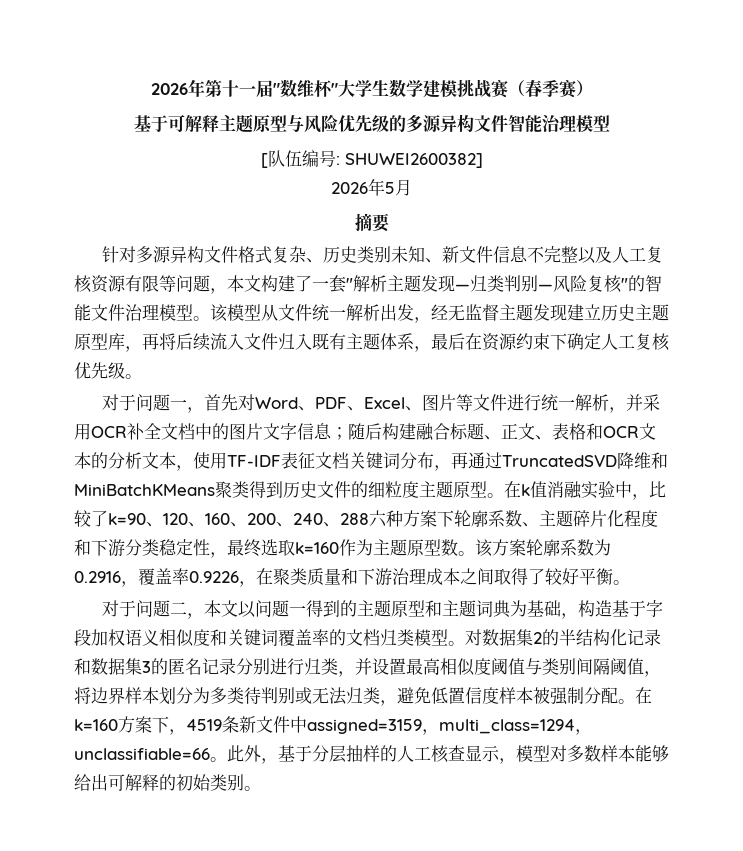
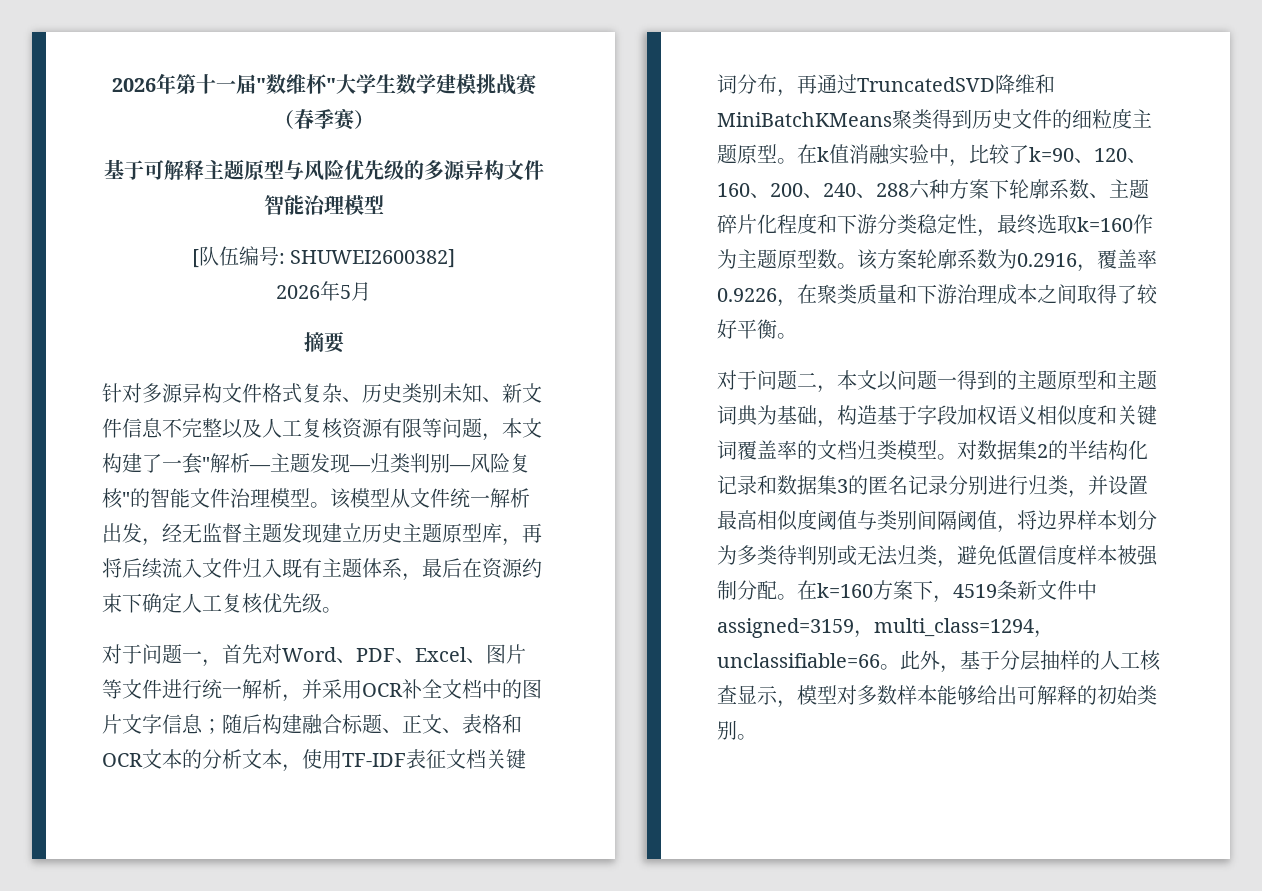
- 针对多源异构文件格式复杂、历史类别未知、新文件信息不完整以及人工复核资源有限等问题，本文构建了一套"解析主题发现—归类判别—风险复核"的智能文件治理模型。
+ 针对多源异构文件格式复杂、历史类别未知、新文件信息不完整以及人工复核资源有限等问题，本文构建了一套"解析—主题发现—归类判别—风险复核"的智能文件治理模型。

